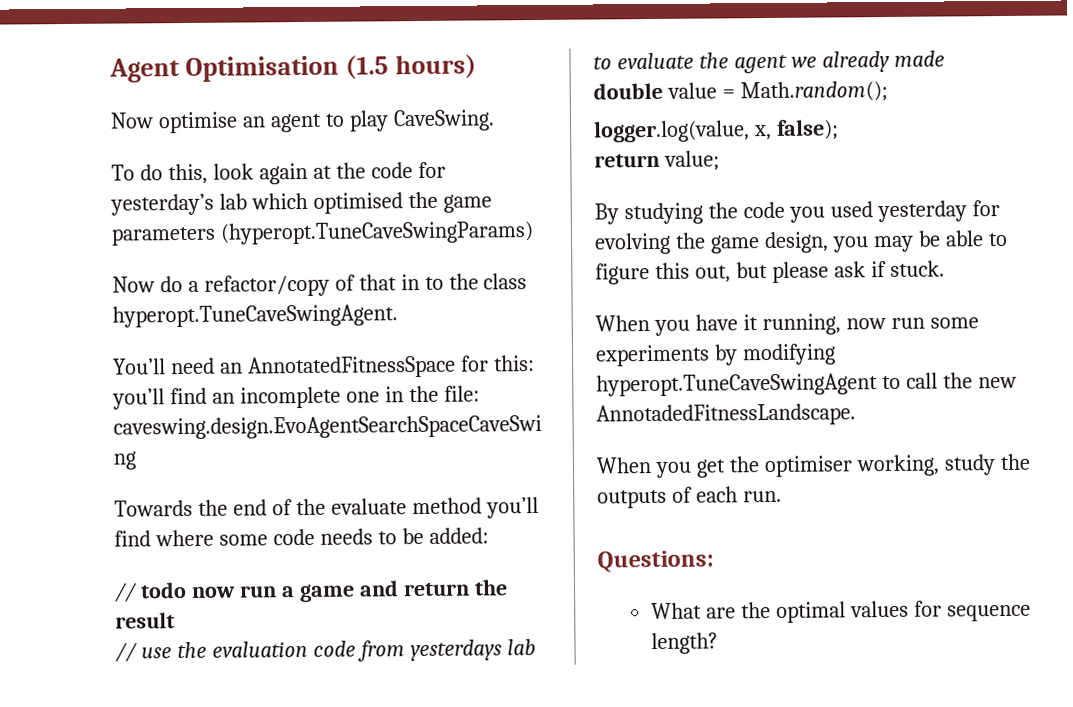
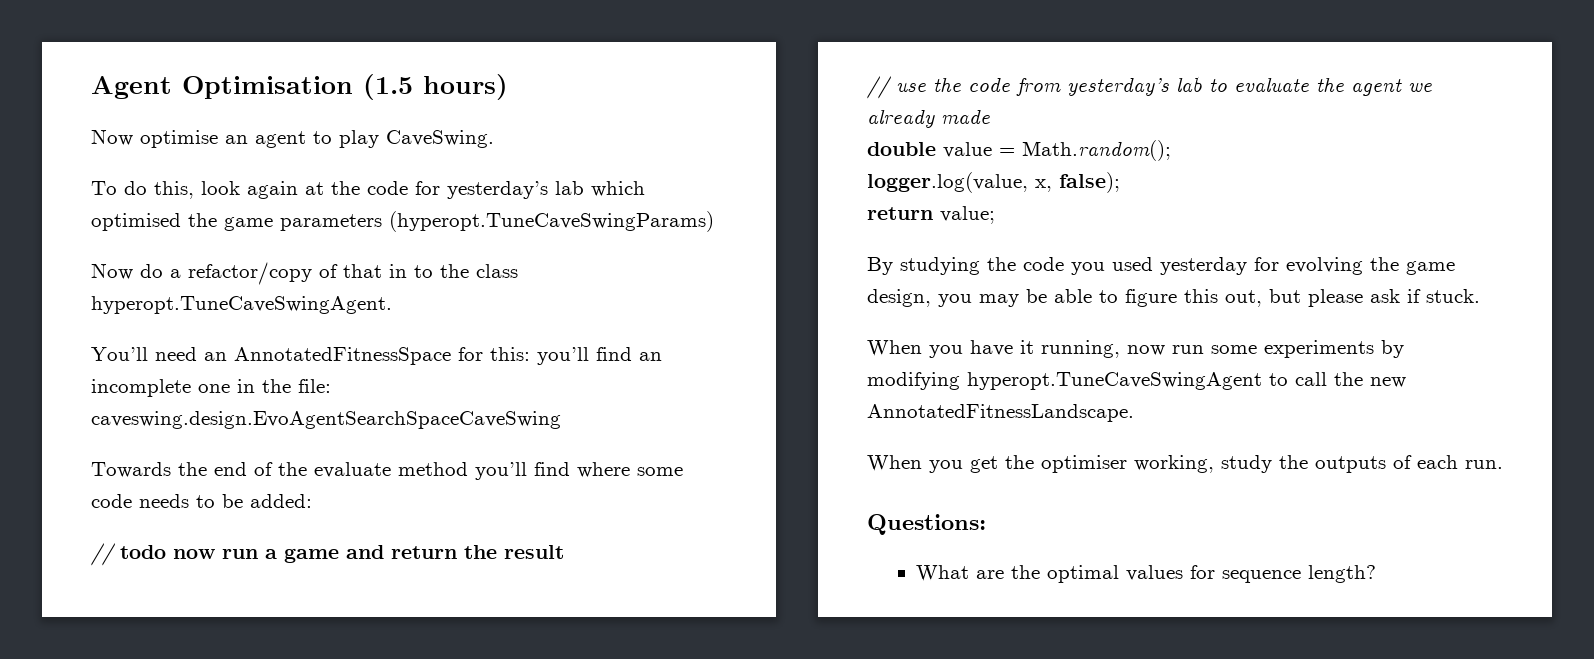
- // use the evaluation code from yesterdays lab to evaluate the agent we already made
+ // use the code from yesterday’s lab to evaluate the agent we already made
- When you have it running, now run some experiments by modifying hyperopt.TuneCaveSwingAgent to call the new AnnotadedFitnessLandscape.
+ When you have it running, now run some experiments by modifying hyperopt.TuneCaveSwingAgent to call the new AnnotatedFitnessLandscape.

